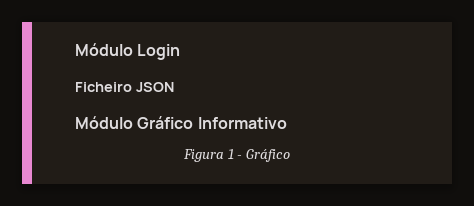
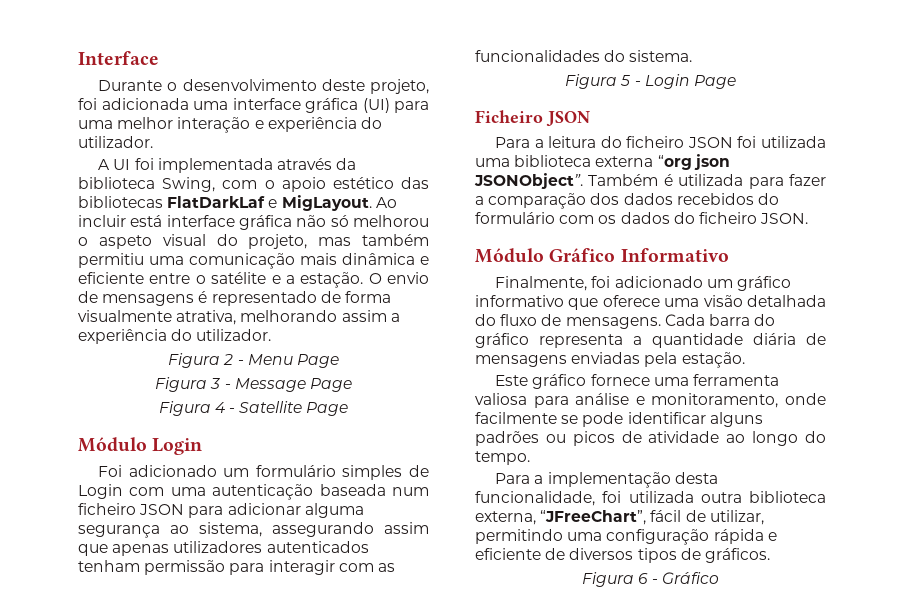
+ Interface
+ Durante o desenvolvimento deste projeto, foi adicionada uma interface gráfica (UI) para uma melhor interação e experiência do utilizador.
+ A UI foi implementada através da biblioteca Swing, com o apoio estético das bibliotecas FlatDarkLaf e MigLayout. Ao incluir está interface gráfica não só melhorou o aspeto visual do projeto, mas também permitiu uma comunicação mais dinâmica e eficiente entre o satélite e a estação. O envio de mensagens é representado de forma visualmente atrativa, melhorando assim a experiência do utilizador.
+ Figura 2 - Menu Page
+ Figura 3 - Message Page
+ Figura 4 - Satellite Page
  Módulo Login
+ Foi adicionado um formulário simples de Login com uma autenticação baseada num ficheiro JSON para adicionar alguma segurança ao sistema, assegurando assim que apenas utilizadores autenticados tenham permissão para interagir com as funcionalidades do sistema.
+ Figura 5 - Login Page
  Ficheiro JSON
+ Para a leitura do ficheiro JSON foi utilizada uma biblioteca externa “org json JSONObject”. Também é utilizada para fazer a comparação dos dados recebidos do formulário com os dados do ficheiro JSON.
  Módulo Gráfico Informativo
- Figura 1 - Gráfico
+ Finalmente, foi adicionado um gráfico informativo que oferece uma visão detalhada do fluxo de mensagens. Cada barra do gráfico representa a quantidade diária de mensagens enviadas pela estação.
+ Este gráfico fornece uma ferramenta valiosa para análise e monitoramento, onde facilmente se pode identificar alguns padrões ou picos de atividade ao longo do tempo.
+ Para a implementação desta funcionalidade, foi utilizada outra biblioteca externa, “JFreeChart”, fácil de utilizar, permitindo uma configuração rápida e eficiente de diversos tipos de gráficos.
+ Figura 6 - Gráfico

